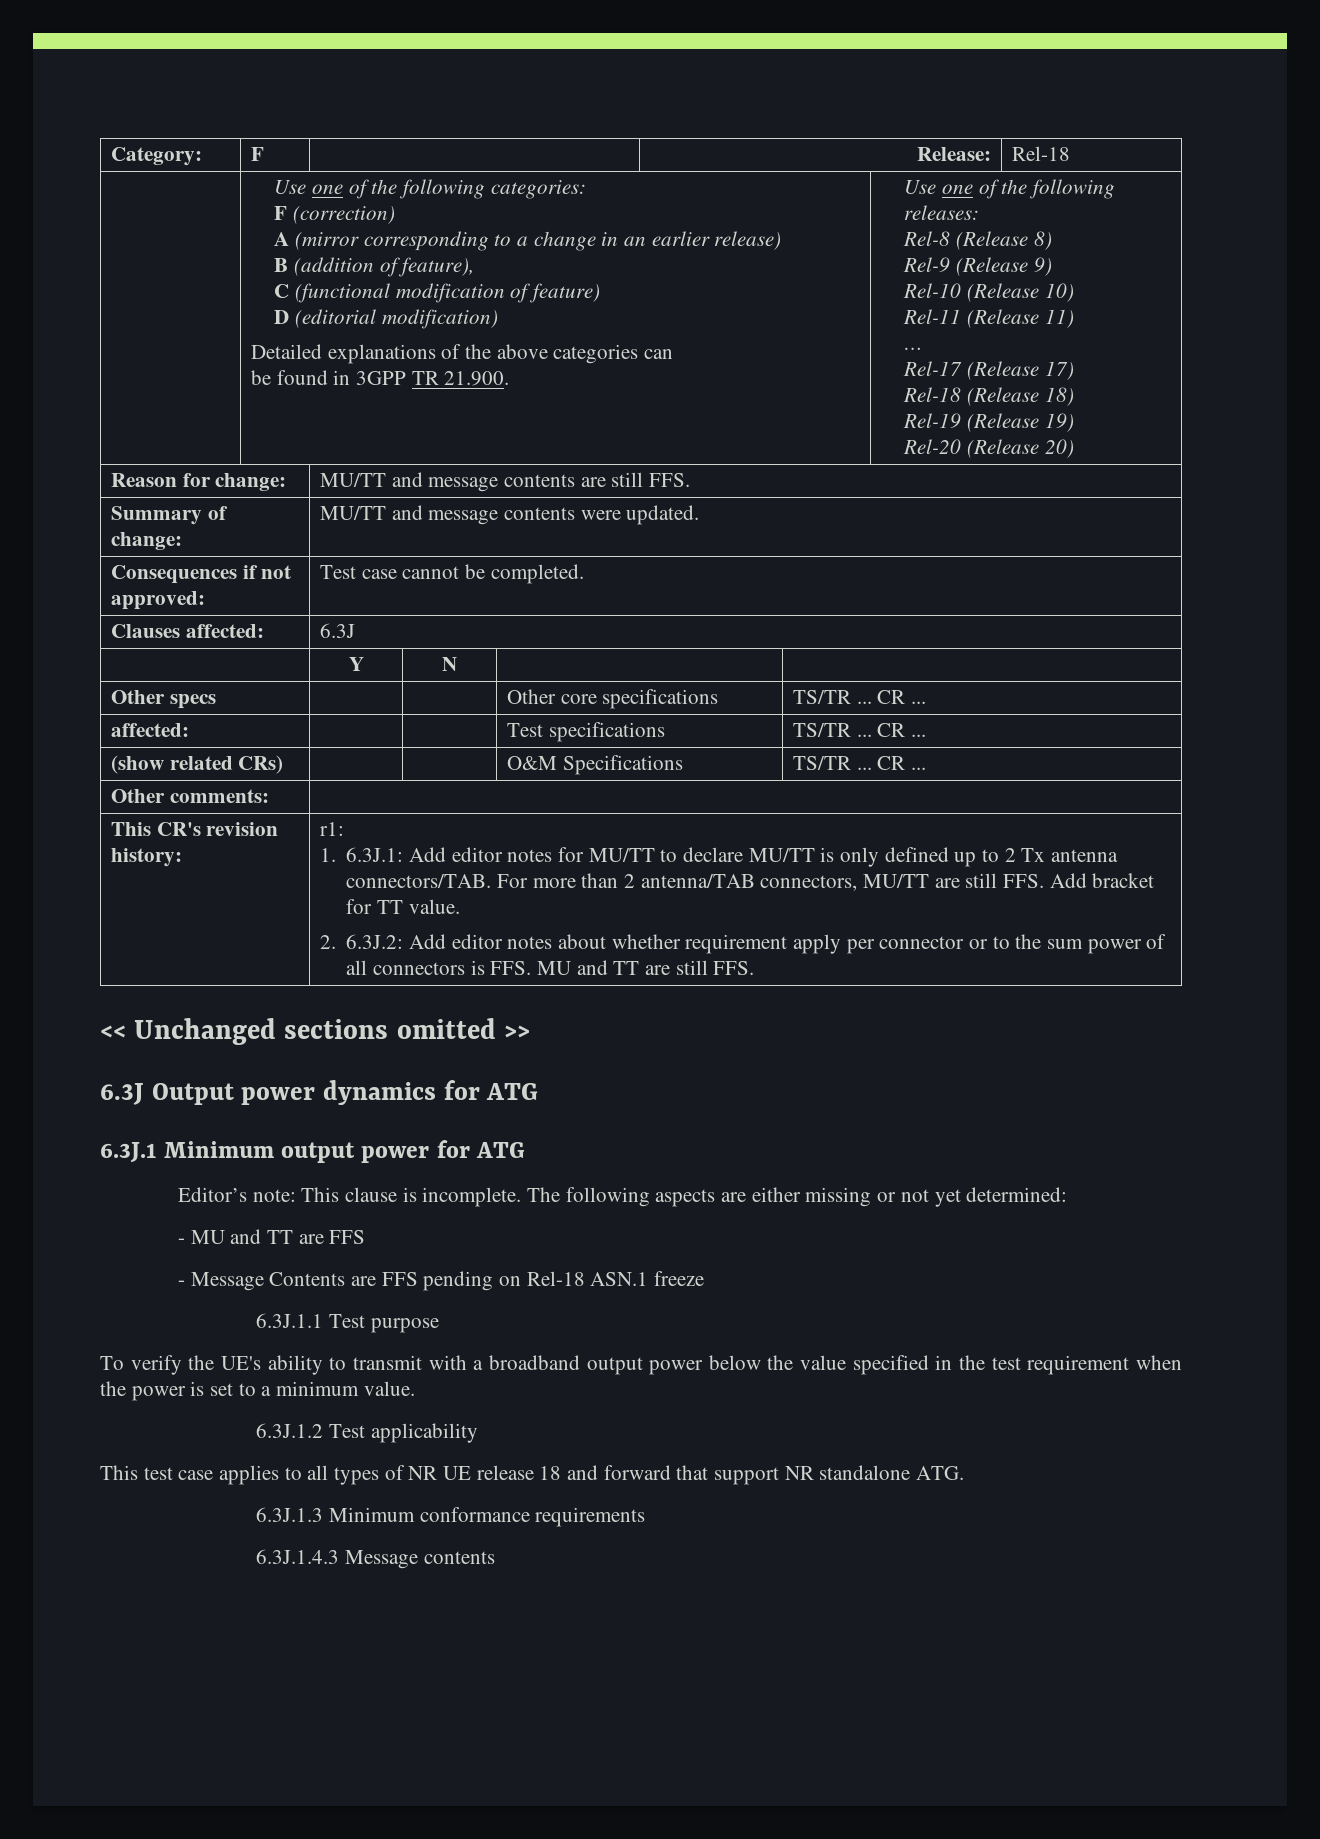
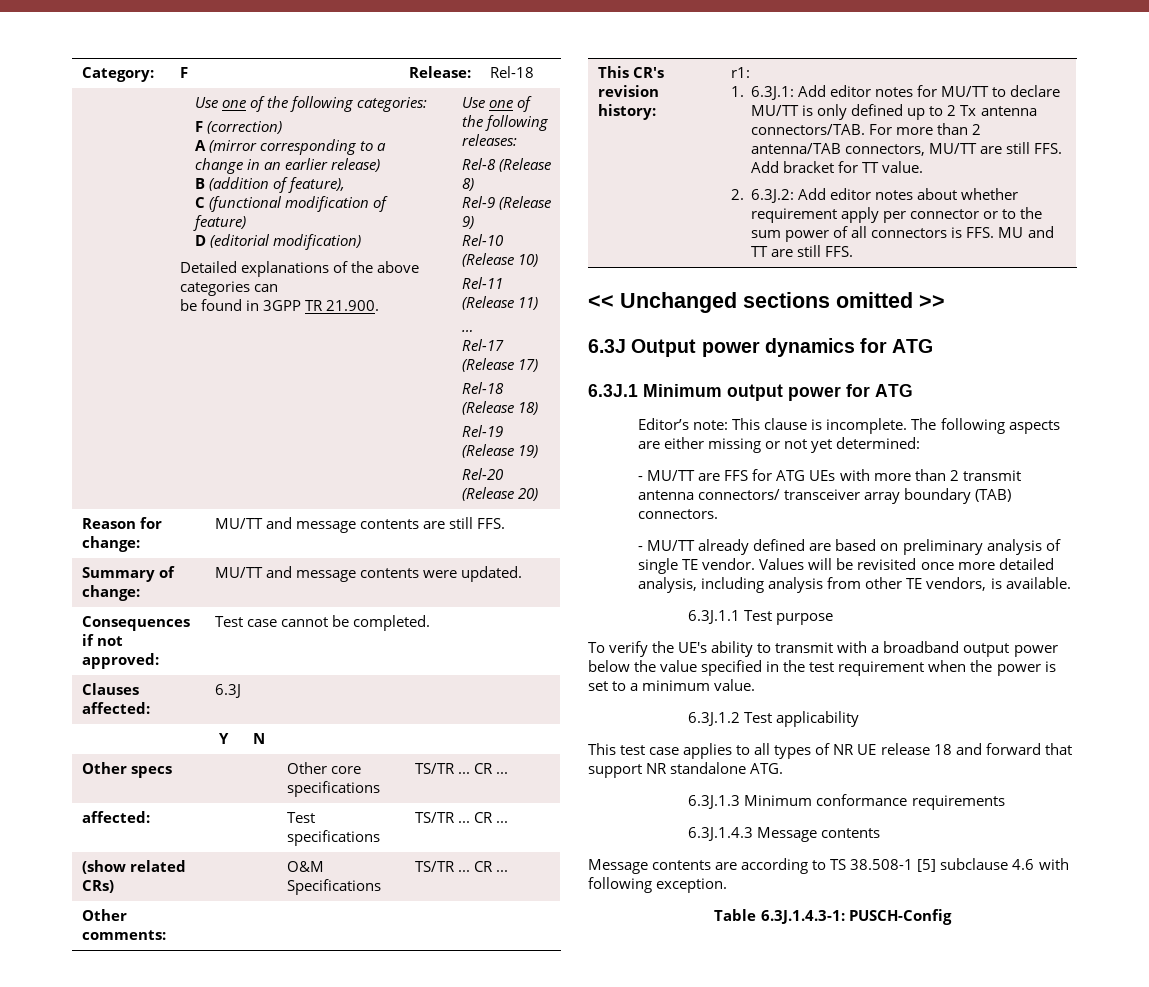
- - MU and TT are FFS
- - Message Contents are FFS pending on Rel-18 ASN.1 freeze
+ - MU/TT are FFS for ATG UEs with more than 2 transmit antenna connectors/ transceiver array boundary (TAB) connectors.
+ - MU/TT already defined are based on preliminary analysis of single TE vendor. Values will be revisited once more detailed analysis, including analysis from other TE vendors, is available.
+ Message contents are according to TS 38.508-1 [5] subclause 4.6 with following exception.
+ Table 6.3J.1.4.3-1: PUSCH-Config

